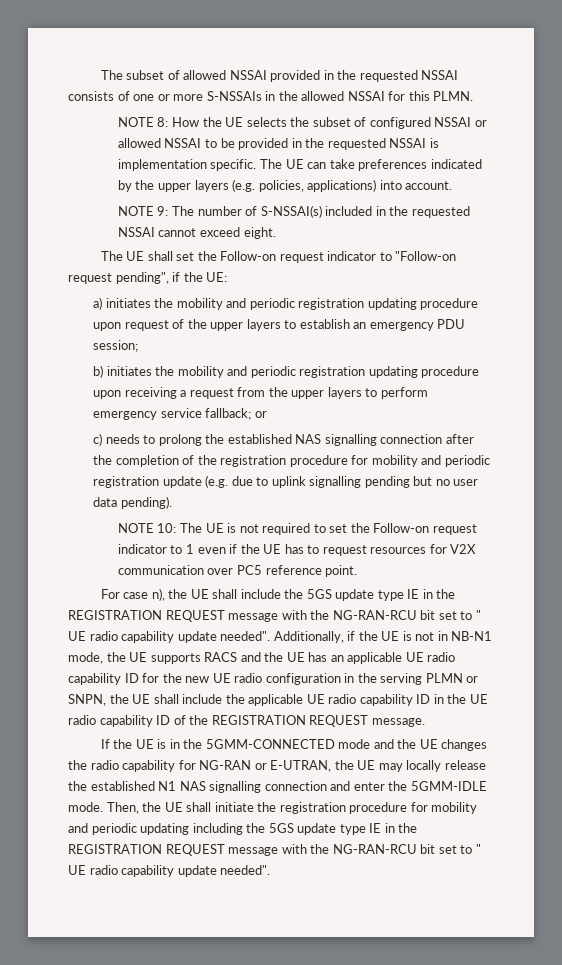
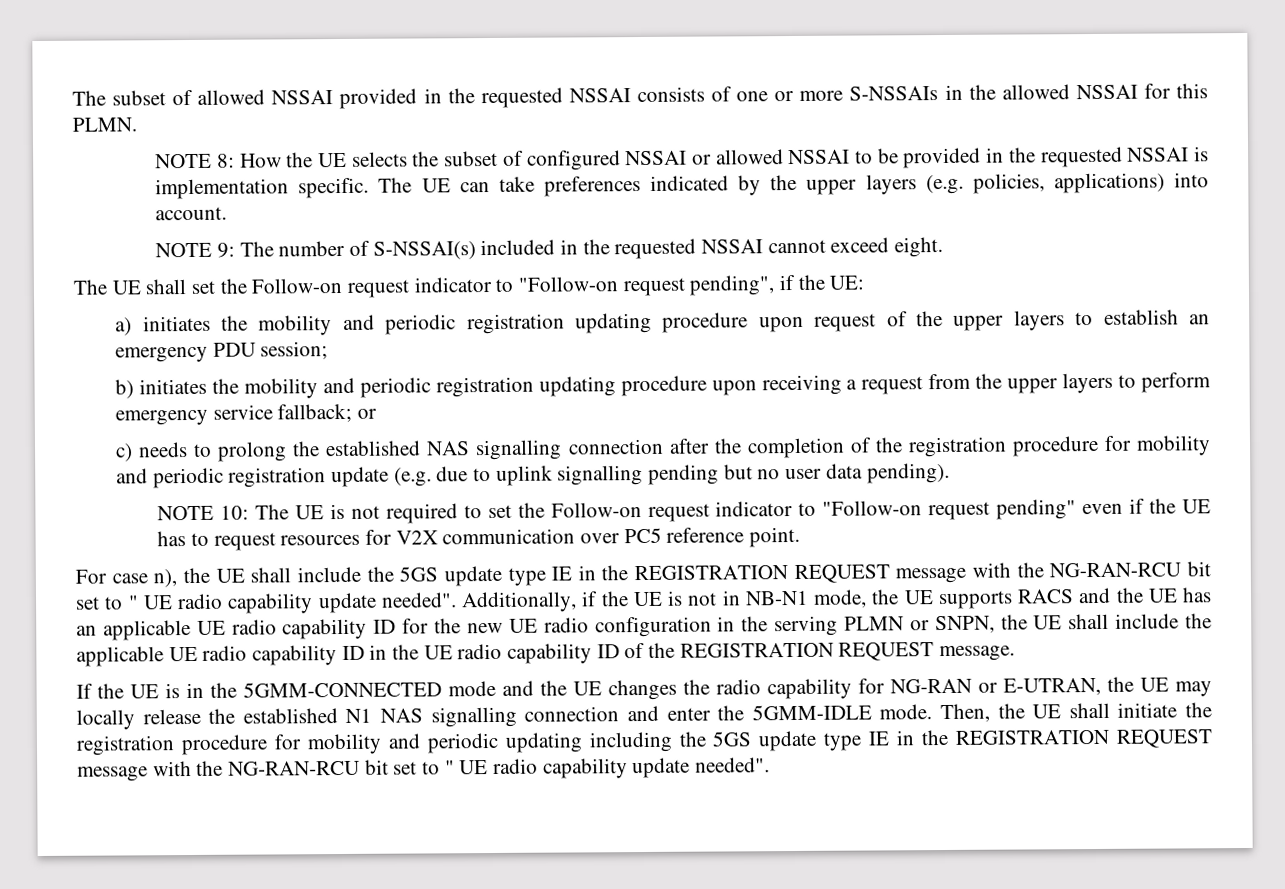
- NOTE 10: The UE is not required to set the Follow-on request indicator to 1 even if the UE has to request resources for V2X communication over PC5 reference point.
+ NOTE 10: The UE is not required to set the Follow-on request indicator to "Follow-on request pending" even if the UE has to request resources for V2X communication over PC5 reference point.

